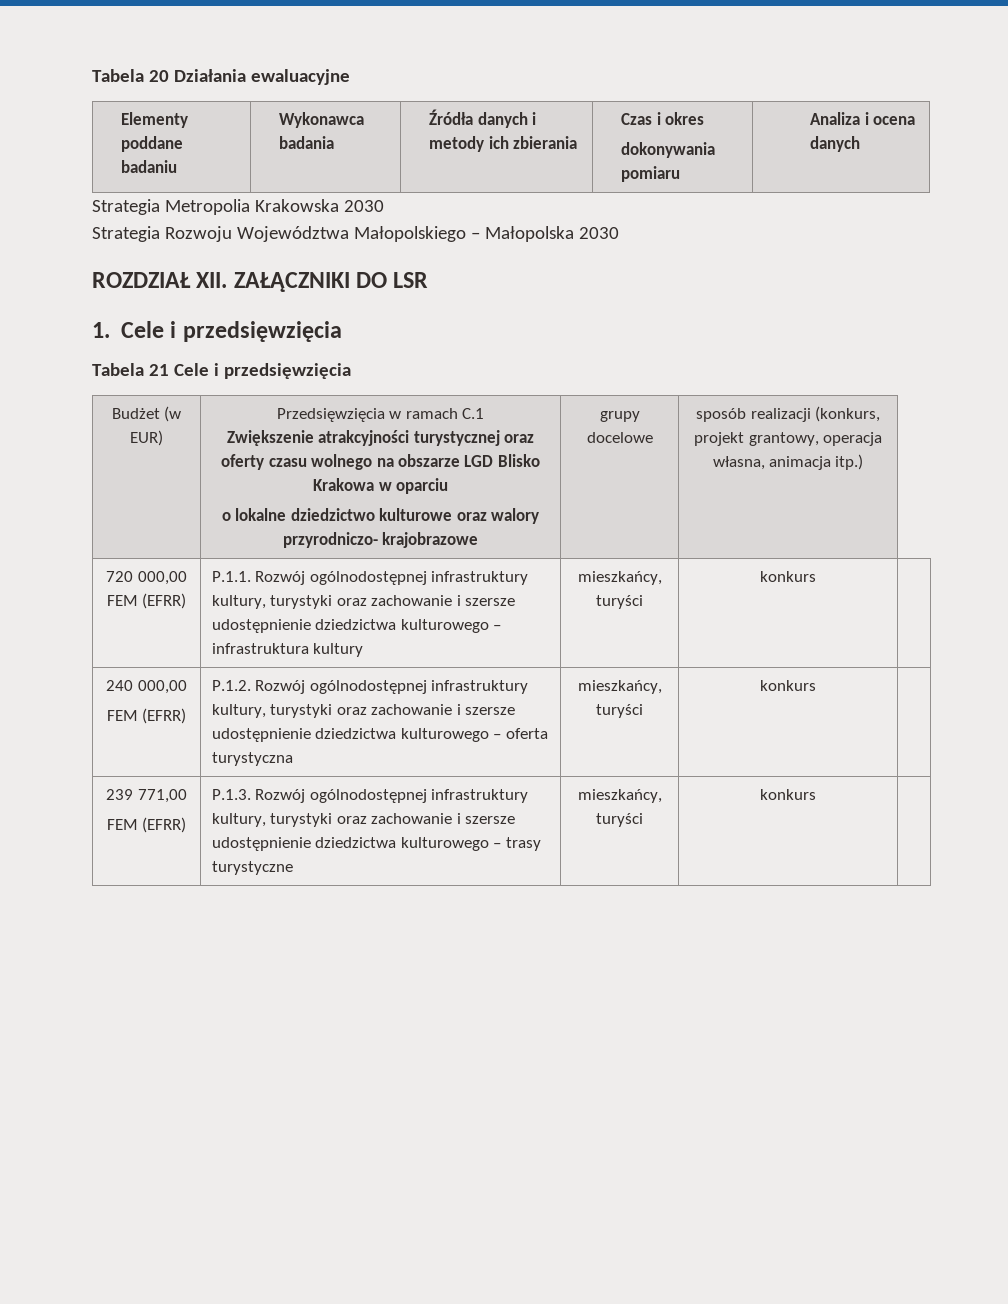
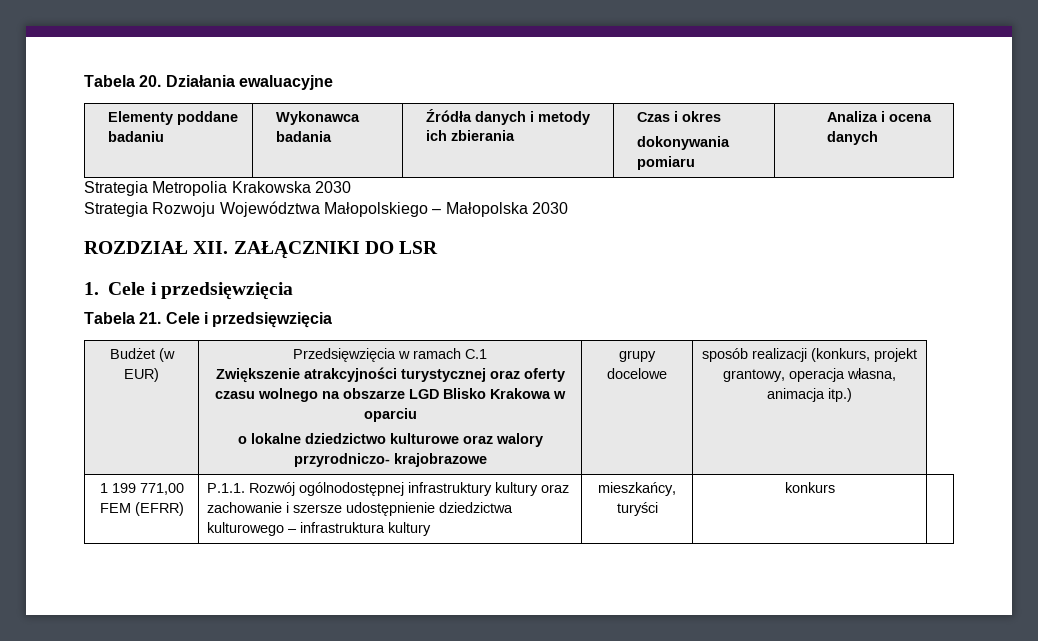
- Tabela 20 Działania ewaluacyjne
+ Tabela 20. Działania ewaluacyjne
- Tabela 21 Cele i przedsięwzięcia
+ Tabela 21. Cele i przedsięwzięcia
- 720 000,00 FEM (EFRR) | P.1.1. Rozwój ogólnodostępnej infrastruktury kultury, turystyki oraz zachowanie i szersze udostępnienie dziedzictwa kulturowego – infrastruktura kultury | mieszkańcy, turyści | konkurs |
+ 1 199 771,00 FEM (EFRR) | P.1.1. Rozwój ogólnodostępnej infrastruktury kultury oraz zachowanie i szersze udostępnienie dziedzictwa kulturowego – infrastruktura kultury | mieszkańcy, turyści | konkurs |
- 240 000,00
- FEM (EFRR) | P.1.2. Rozwój ogólnodostępnej infrastruktury kultury, turystyki oraz zachowanie i szersze udostępnienie dziedzictwa kulturowego – oferta turystyczna | mieszkańcy, turyści | konkurs |
- 239 771,00
- FEM (EFRR) | P.1.3. Rozwój ogólnodostępnej infrastruktury kultury, turystyki oraz zachowanie i szersze udostępnienie dziedzictwa kulturowego – trasy turystyczne | mieszkańcy, turyści | konkurs |

